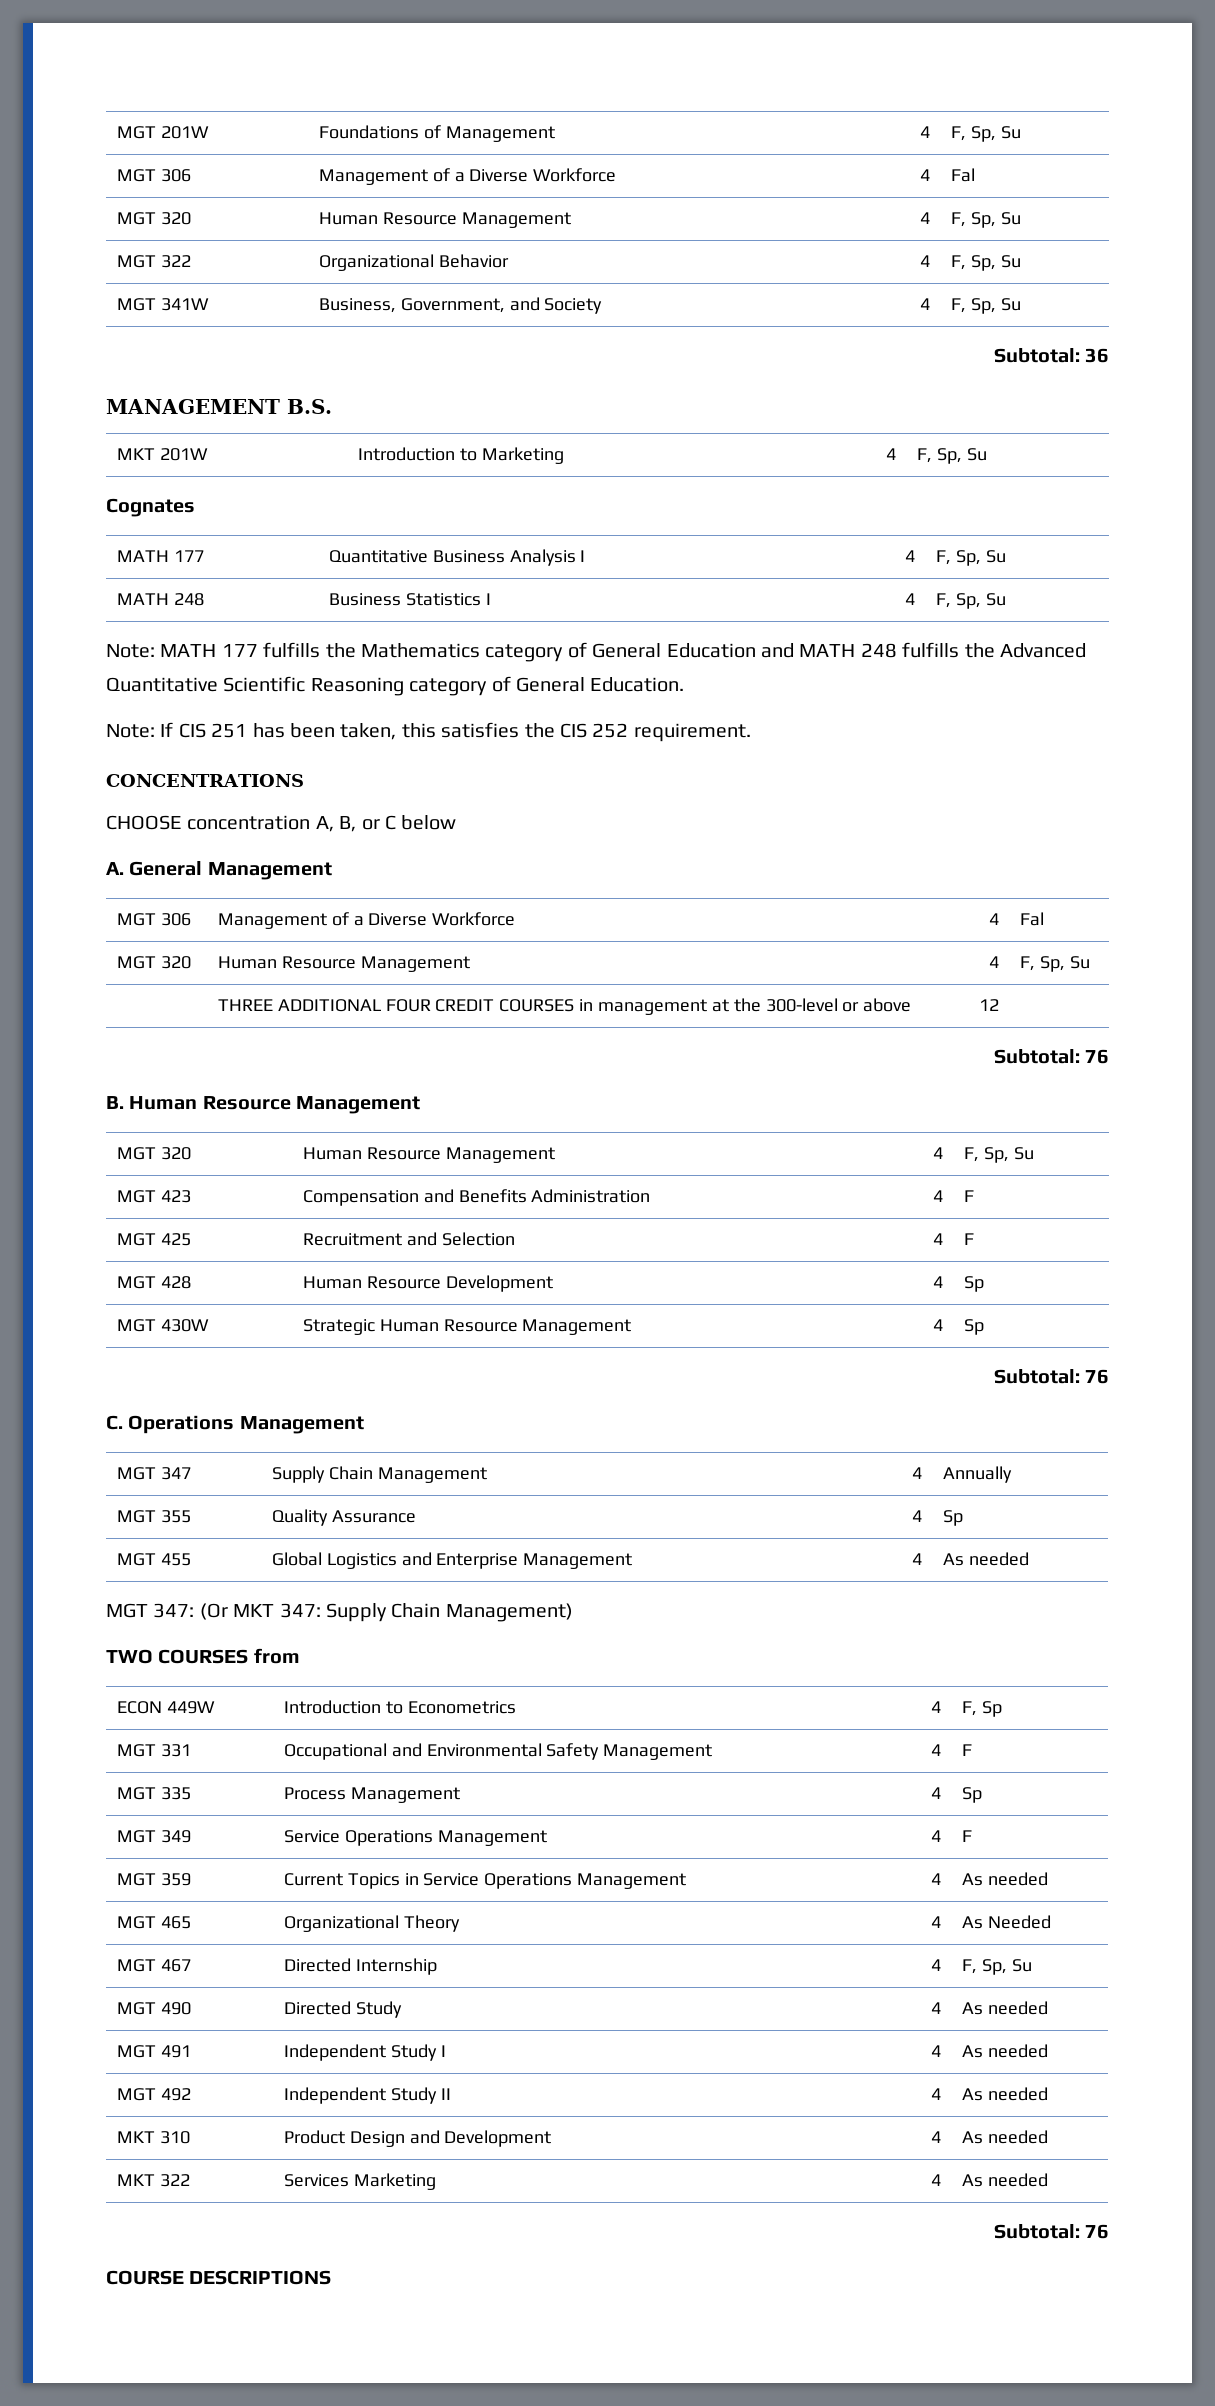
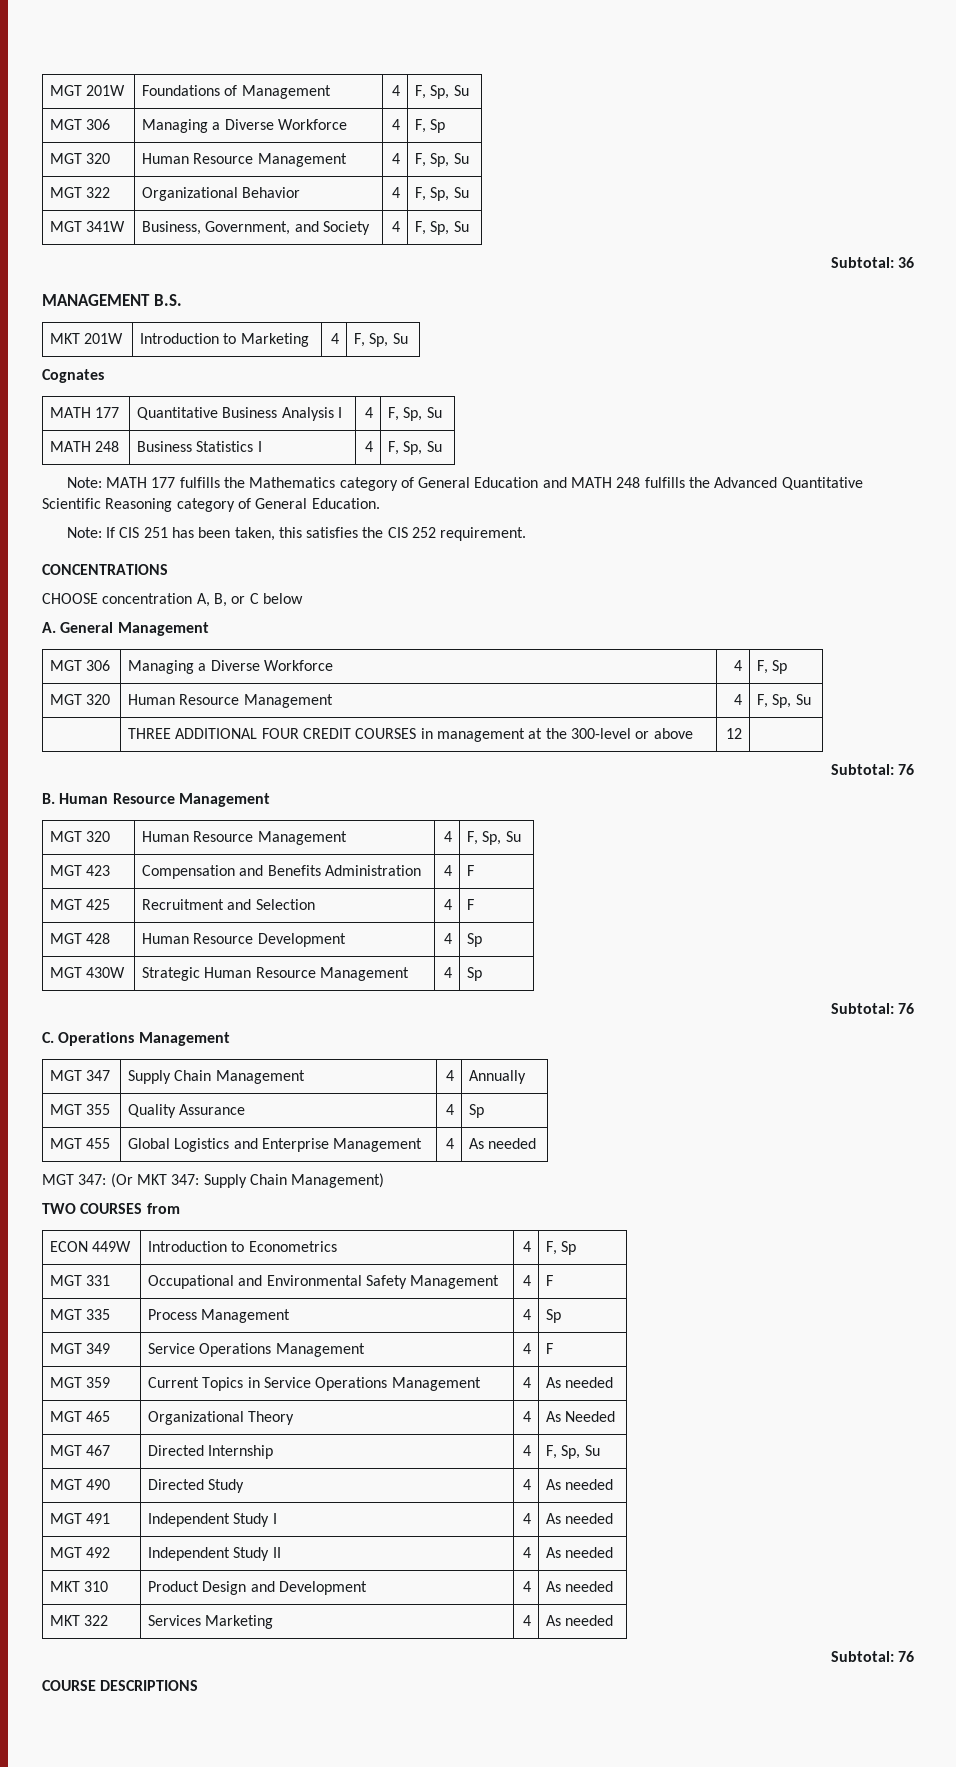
  MGT 201W | Foundations of Management | 4 | F, Sp, Su
- MGT 306 | Management of a Diverse Workforce | 4 | Fal
+ MGT 306 | Managing a Diverse Workforce | 4 | F, Sp
  A. General Management
- MGT 306 | Management of a Diverse Workforce | 4 | Fal
+ MGT 306 | Managing a Diverse Workforce | 4 | F, Sp

